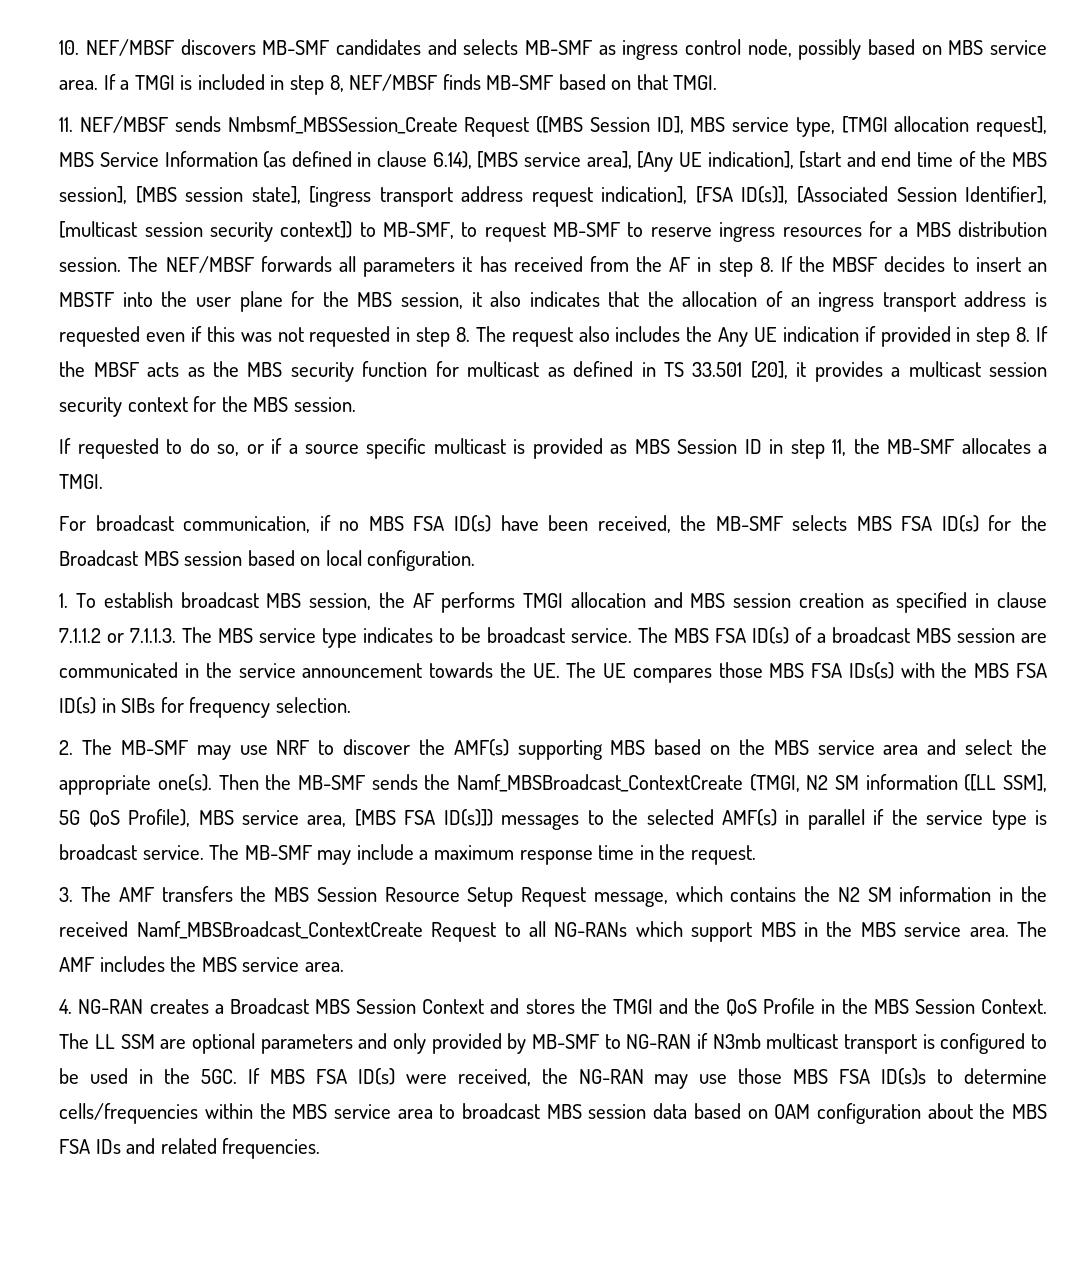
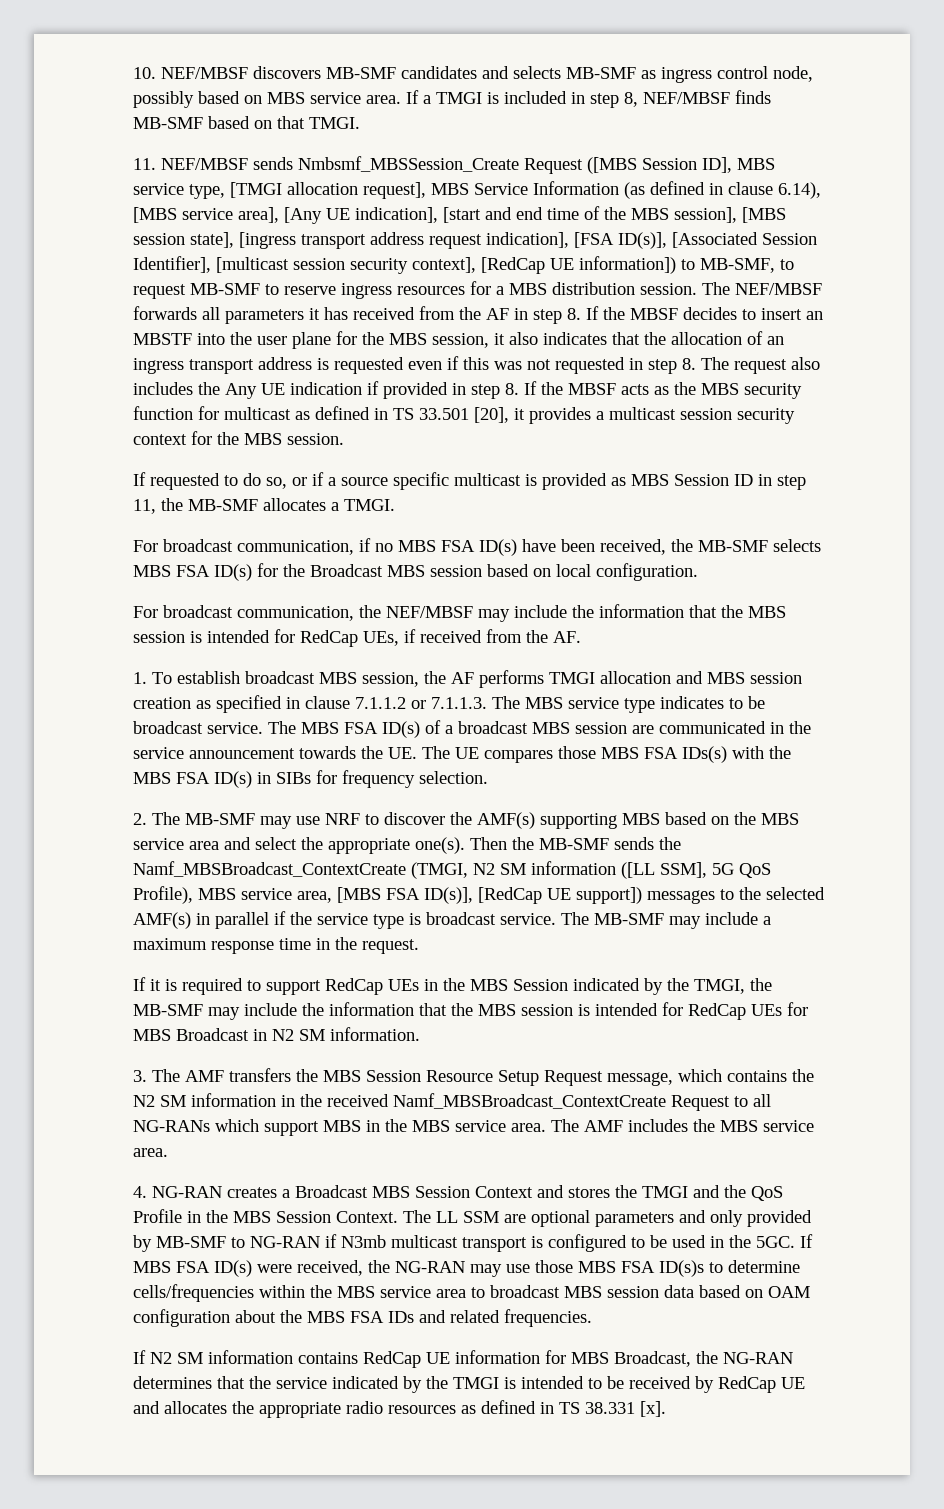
- 11. NEF/MBSF sends Nmbsmf_MBSSession_Create Request ([MBS Session ID], MBS service type, [TMGI allocation request], MBS Service Information (as defined in clause 6.14), [MBS service area], [Any UE indication], [start and end time of the MBS session], [MBS session state], [ingress transport address request indication], [FSA ID(s)], [Associated Session Identifier], [multicast session security context]) to MB-SMF, to request MB-SMF to reserve ingress resources for a MBS distribution session.
+ 11. NEF/MBSF sends Nmbsmf_MBSSession_Create Request ([MBS Session ID], MBS service type, [TMGI allocation request], MBS Service Information (as defined in clause 6.14), [MBS service area], [Any UE indication], [start and end time of the MBS session], [MBS session state], [ingress transport address request indication], [FSA ID(s)], [Associated Session Identifier], [multicast session security context], [RedCap UE information]) to MB-SMF, to request MB-SMF to reserve ingress resources for a MBS distribution session.
+ For broadcast communication, the NEF/MBSF may include the information that the MBS session is intended for RedCap UEs, if received from the AF.
- Then the MB-SMF sends the Namf_MBSBroadcast_ContextCreate (TMGI, N2 SM information ([LL SSM], 5G QoS Profile), MBS service area, [MBS FSA ID(s)]) messages to the selected AMF(s) in parallel if the service type is broadcast service.
+ Then the MB-SMF sends the Namf_MBSBroadcast_ContextCreate (TMGI, N2 SM information ([LL SSM], 5G QoS Profile), MBS service area, [MBS FSA ID(s)], [RedCap UE support]) messages to the selected AMF(s) in parallel if the service type is broadcast service.
+ If it is required to support RedCap UEs in the MBS Session indicated by the TMGI, the MB-SMF may include the information that the MBS session is intended for RedCap UEs for MBS Broadcast in N2 SM information.
+ If N2 SM information contains RedCap UE information for MBS Broadcast, the NG-RAN determines that the service indicated by the TMGI is intended to be received by RedCap UE and allocates the appropriate radio resources as defined in TS 38.331 [x].

